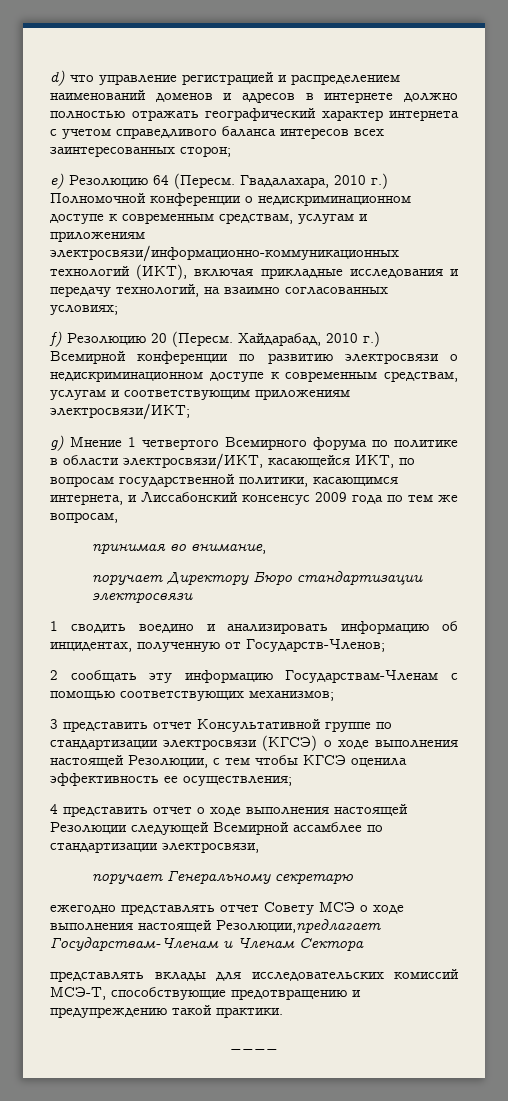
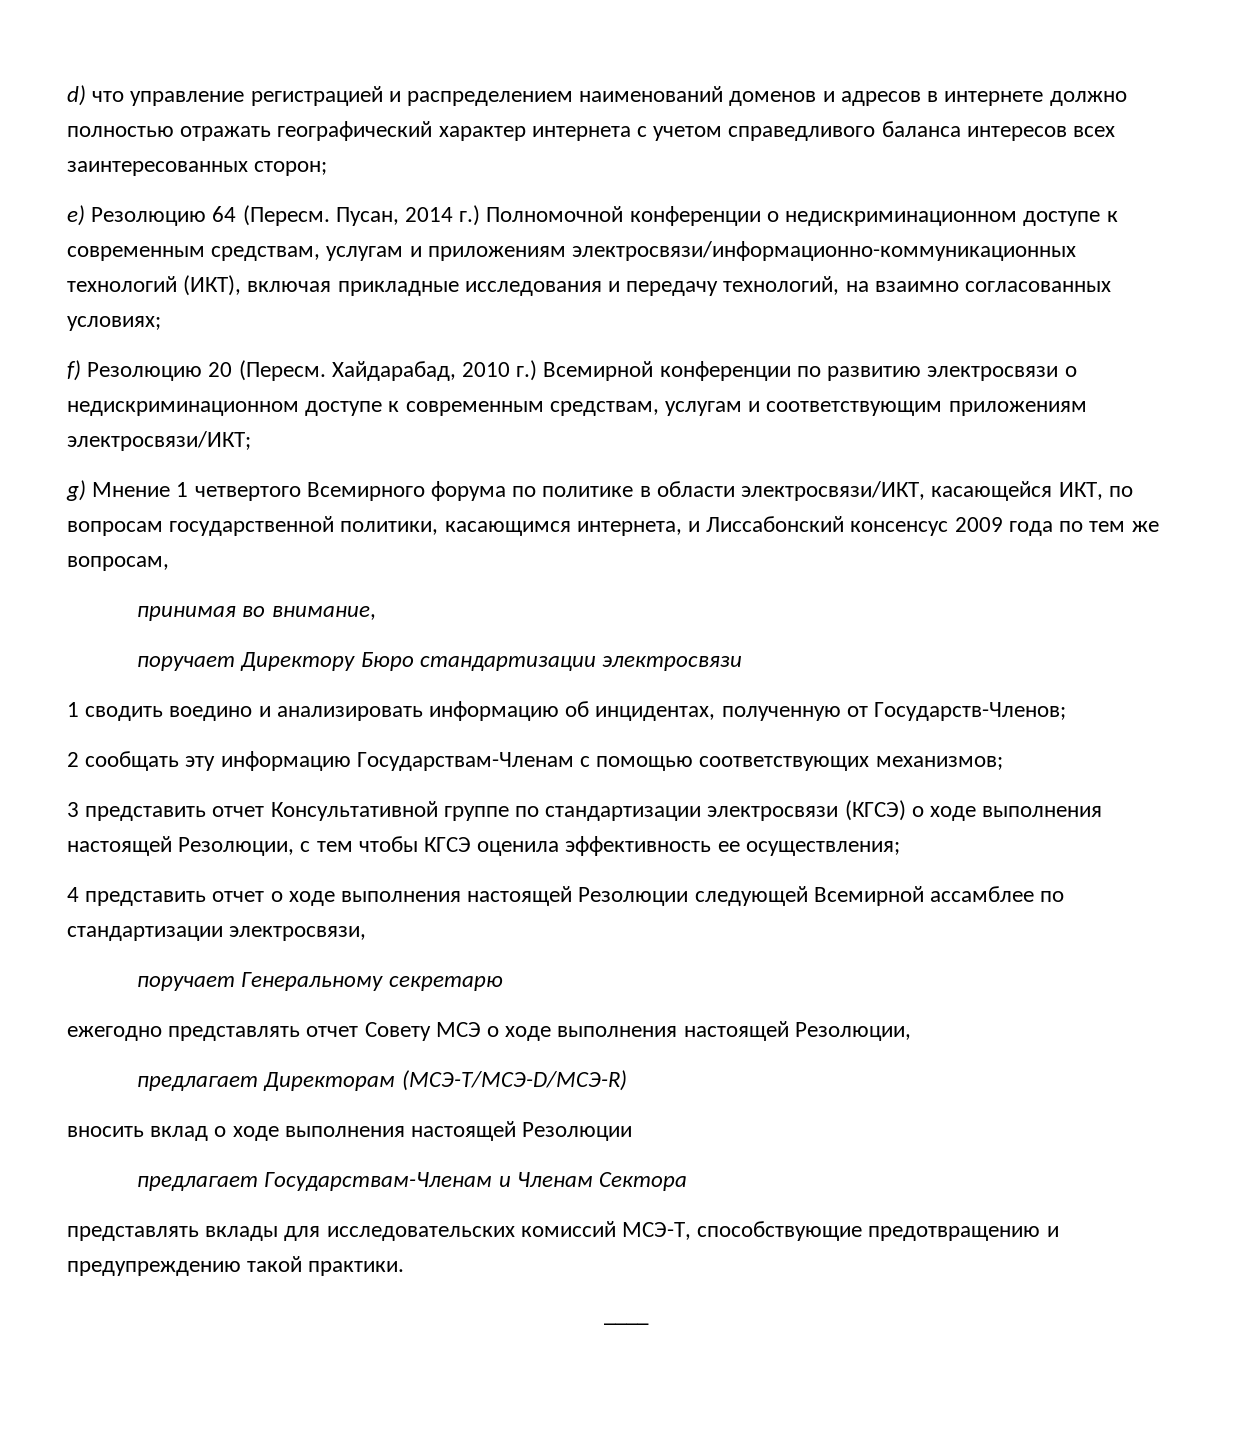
- Гвадалахара, 2010 г.) Полномочной конференции о недискриминационном доступе к современным средствам, услугам и приложениям электросвязи/информационно-коммуникационных технологий (ИКТ), включая прикладные исследования и передачу технологий, на взаимно согласованных условиях;
+ Пусан, 2014 г.) Полномочной конференции о недискриминационном доступе к современным средствам, услугам и приложениям электросвязи/информационно-коммуникационных технологий (ИКТ), включая прикладные исследования и передачу технологий, на взаимно согласованных условиях;
- ежегодно представлять отчет Совету МСЭ о ходе выполнения настоящей Резолюции,предлагает Государствам-Членам и Членам Сектора
+ ежегодно представлять отчет Совету МСЭ о ходе выполнения настоящей Резолюции,
+ предлагает Директорам (МСЭ-T/МСЭ-D/МСЭ-R)
+ вносить вклад о ходе выполнения настоящей Резолюции
+ предлагает Государствам-Членам и Членам Сектора

